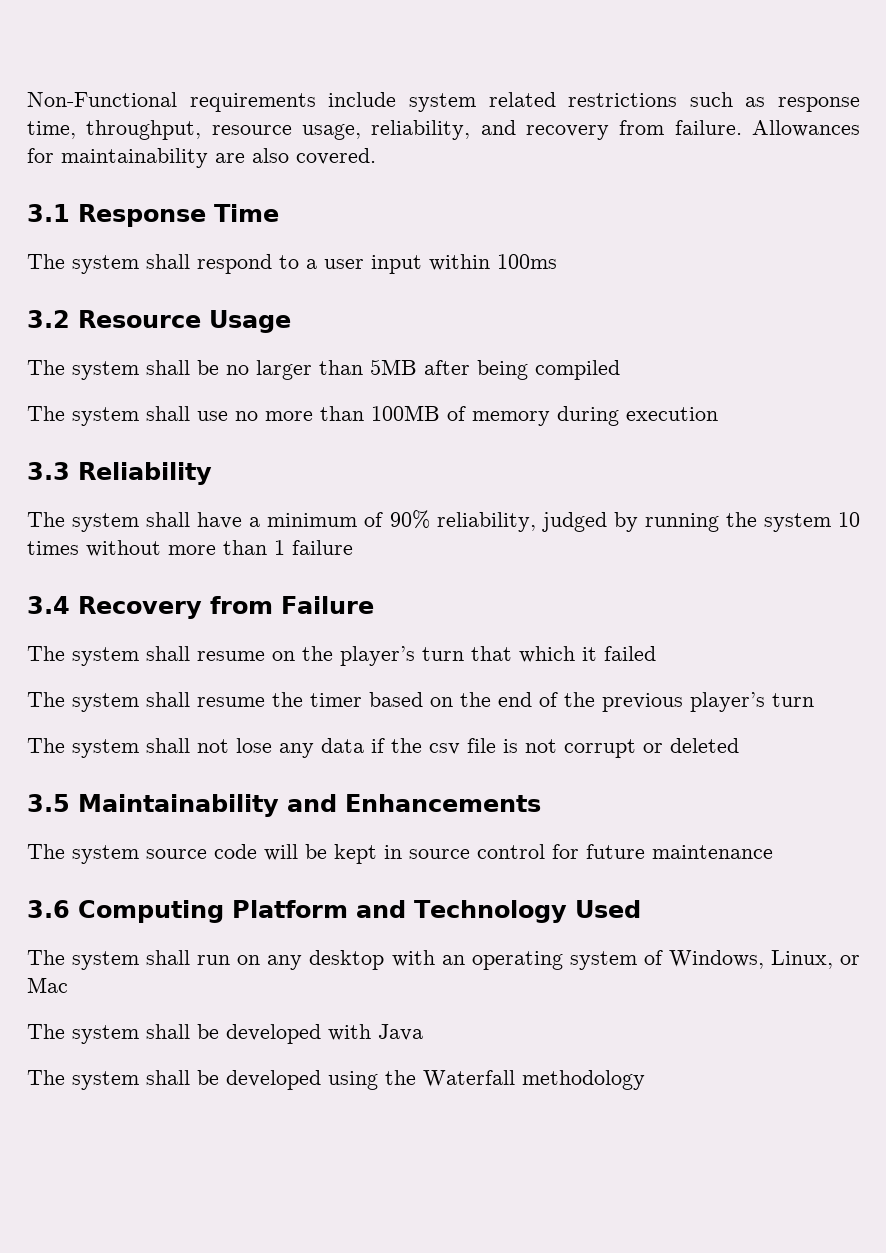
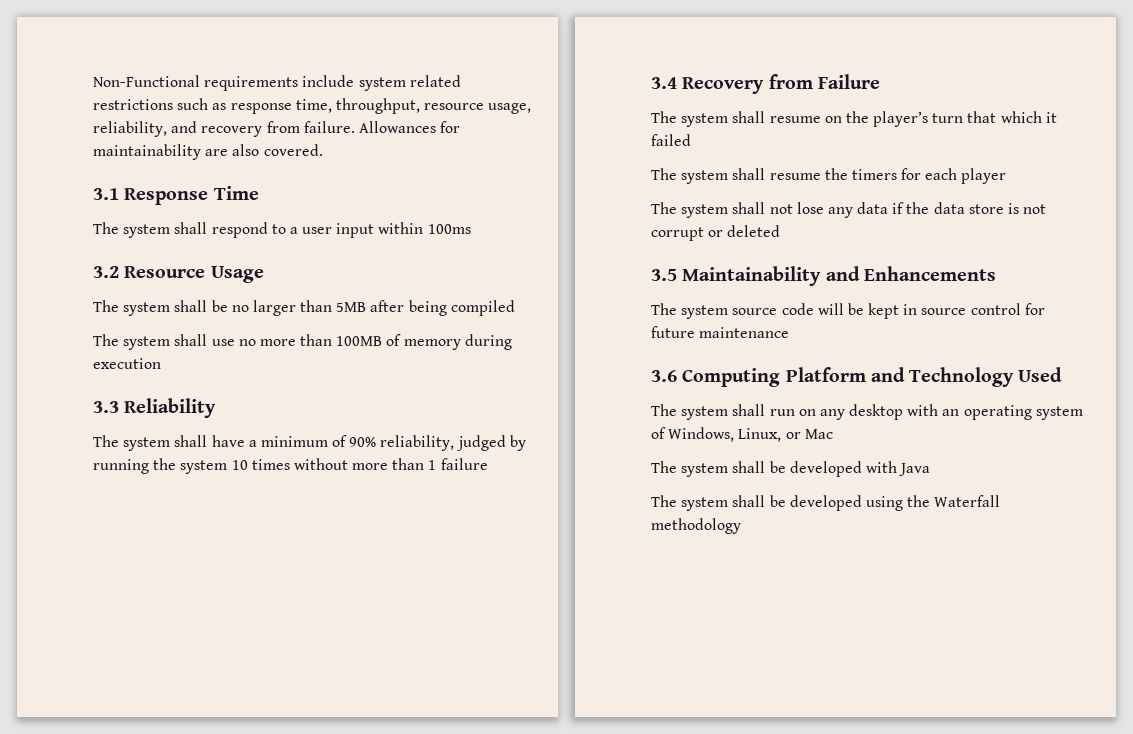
- The system shall resume the timer based on the end of the previous player’s turn
+ The system shall resume the timers for each player
- The system shall not lose any data if the csv file is not corrupt or deleted
+ The system shall not lose any data if the data store is not corrupt or deleted

